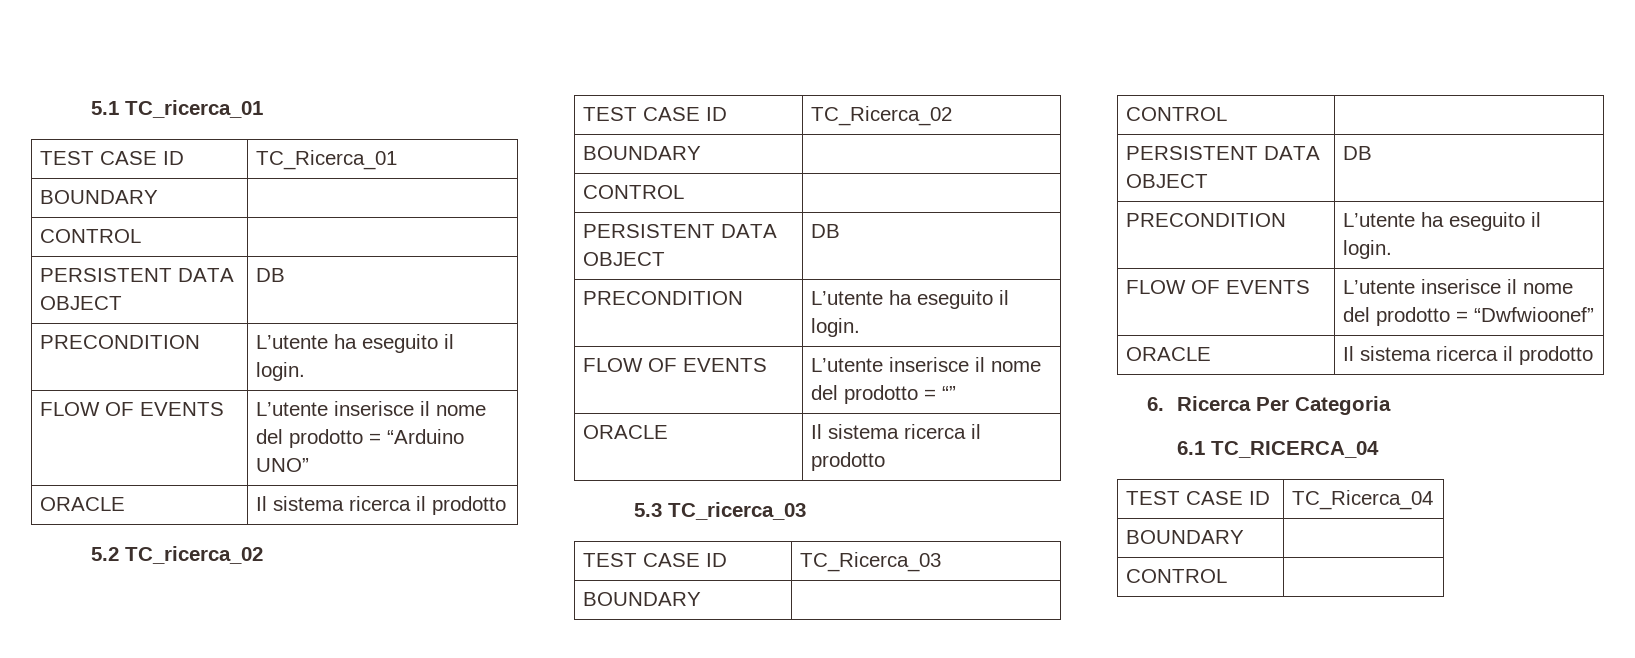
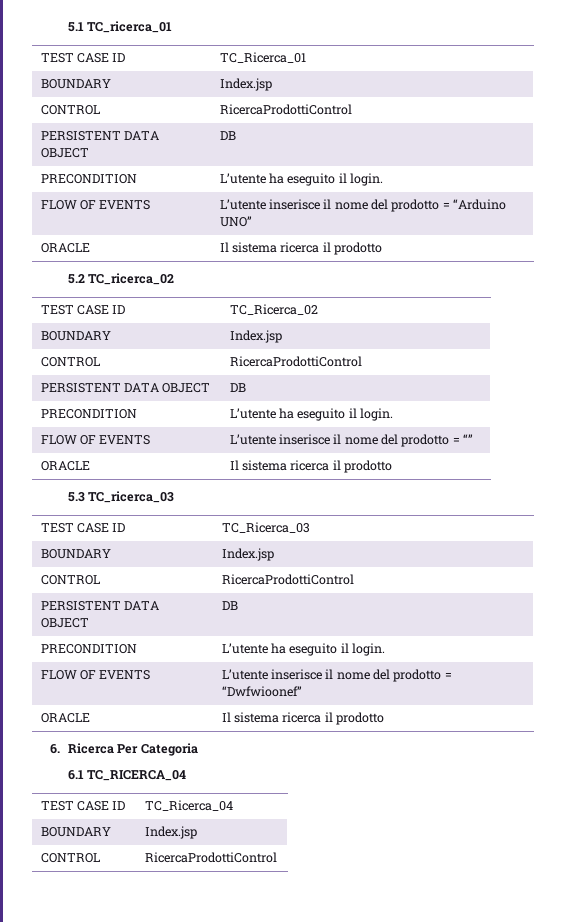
  TEST CASE ID | TC_Ricerca_01
- BOUNDARY |
- CONTROL |
+ BOUNDARY | Index.jsp
+ CONTROL | RicercaProdottiControl
  TEST CASE ID | TC_Ricerca_02
- BOUNDARY |
- CONTROL |
+ BOUNDARY | Index.jsp
+ CONTROL | RicercaProdottiControl
  TEST CASE ID | TC_Ricerca_03
- BOUNDARY |
- CONTROL |
+ BOUNDARY | Index.jsp
+ CONTROL | RicercaProdottiControl
  TEST CASE ID | TC_Ricerca_04
- BOUNDARY |
- CONTROL |
+ BOUNDARY | Index.jsp
+ CONTROL | RicercaProdottiControl

